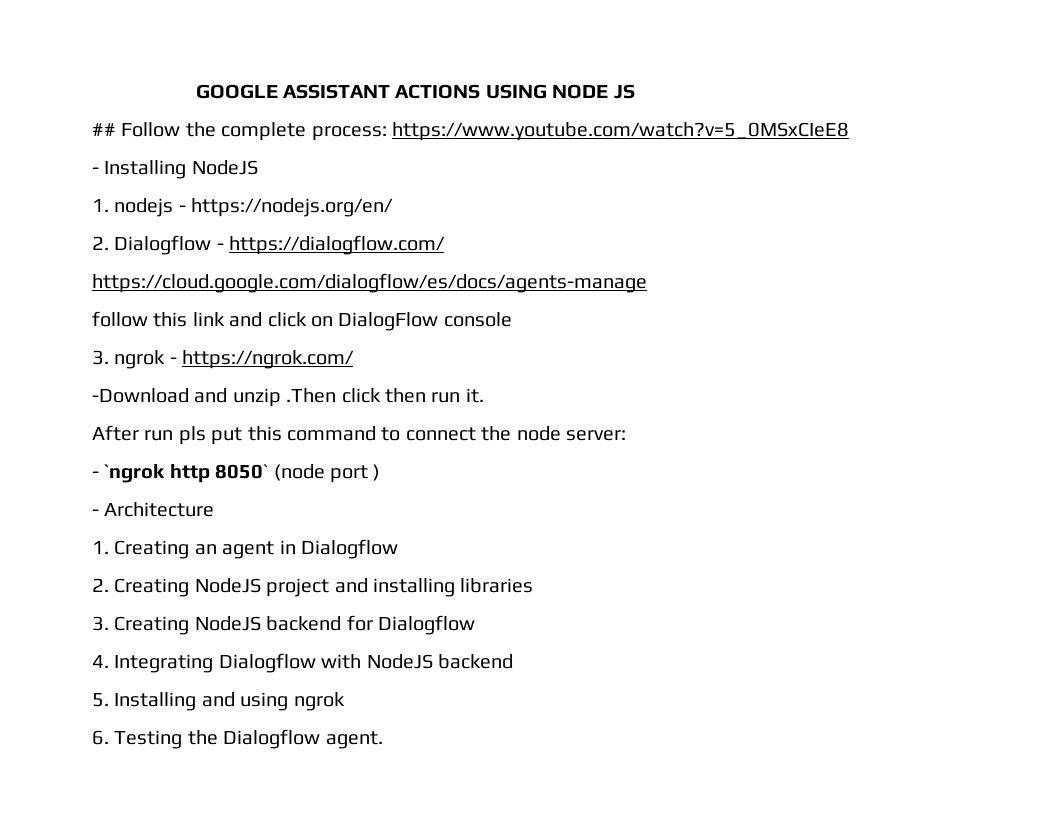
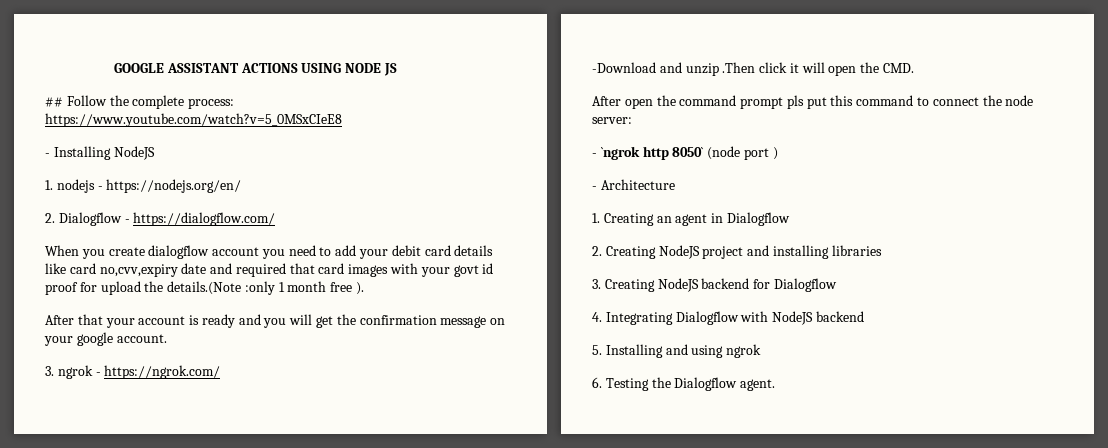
- https://cloud.google.com/dialogflow/es/docs/agents-manage
- follow this link and click on DialogFlow console
+ When you create dialogflow account you need to add your debit card details like card no,cvv,expiry date and required that card images with your govt id proof for upload the details.(Note :only 1 month free ).
+ After that your account is ready and you will get the confirmation message on your google account.
- -Download and unzip .Then click then run it.
- After run pls put this command to connect the node server:
+ -Download and unzip .Then click it will open the CMD.
+ After open the command prompt pls put this command to connect the node server:

